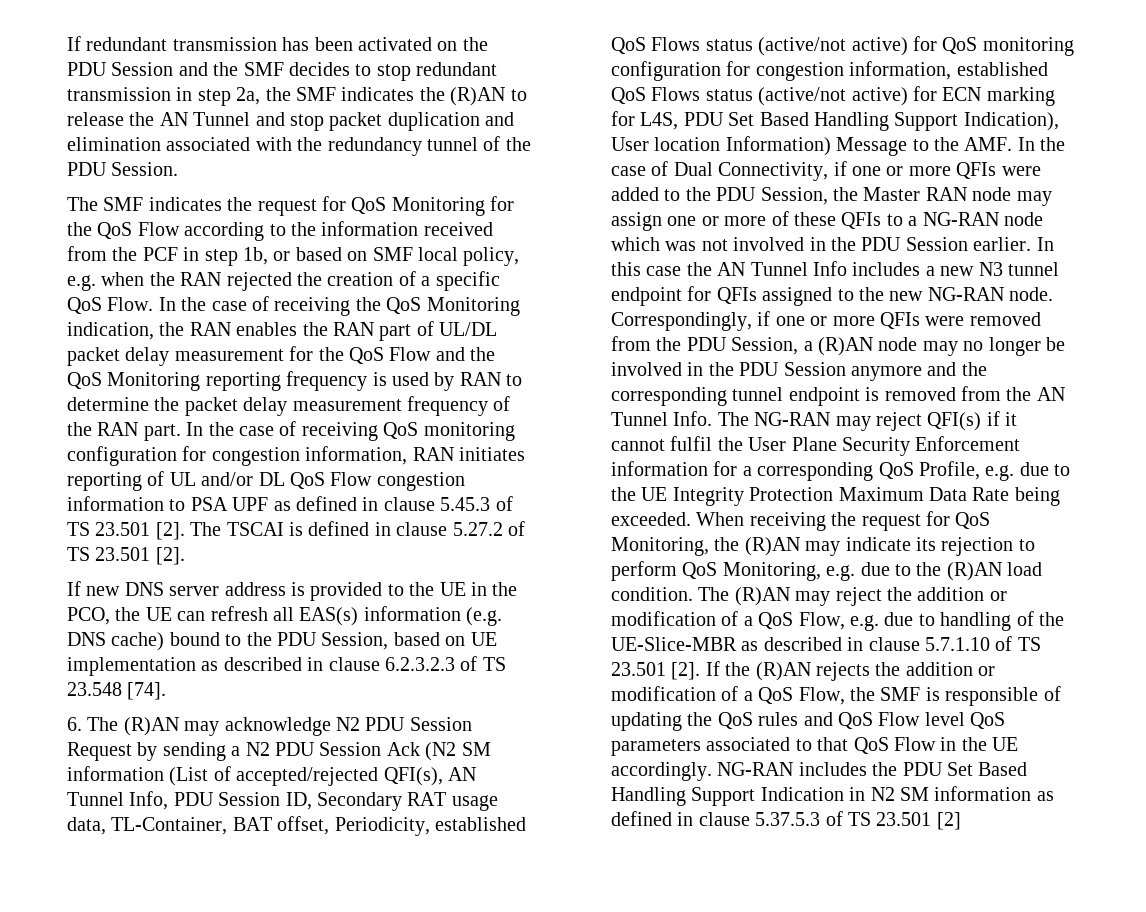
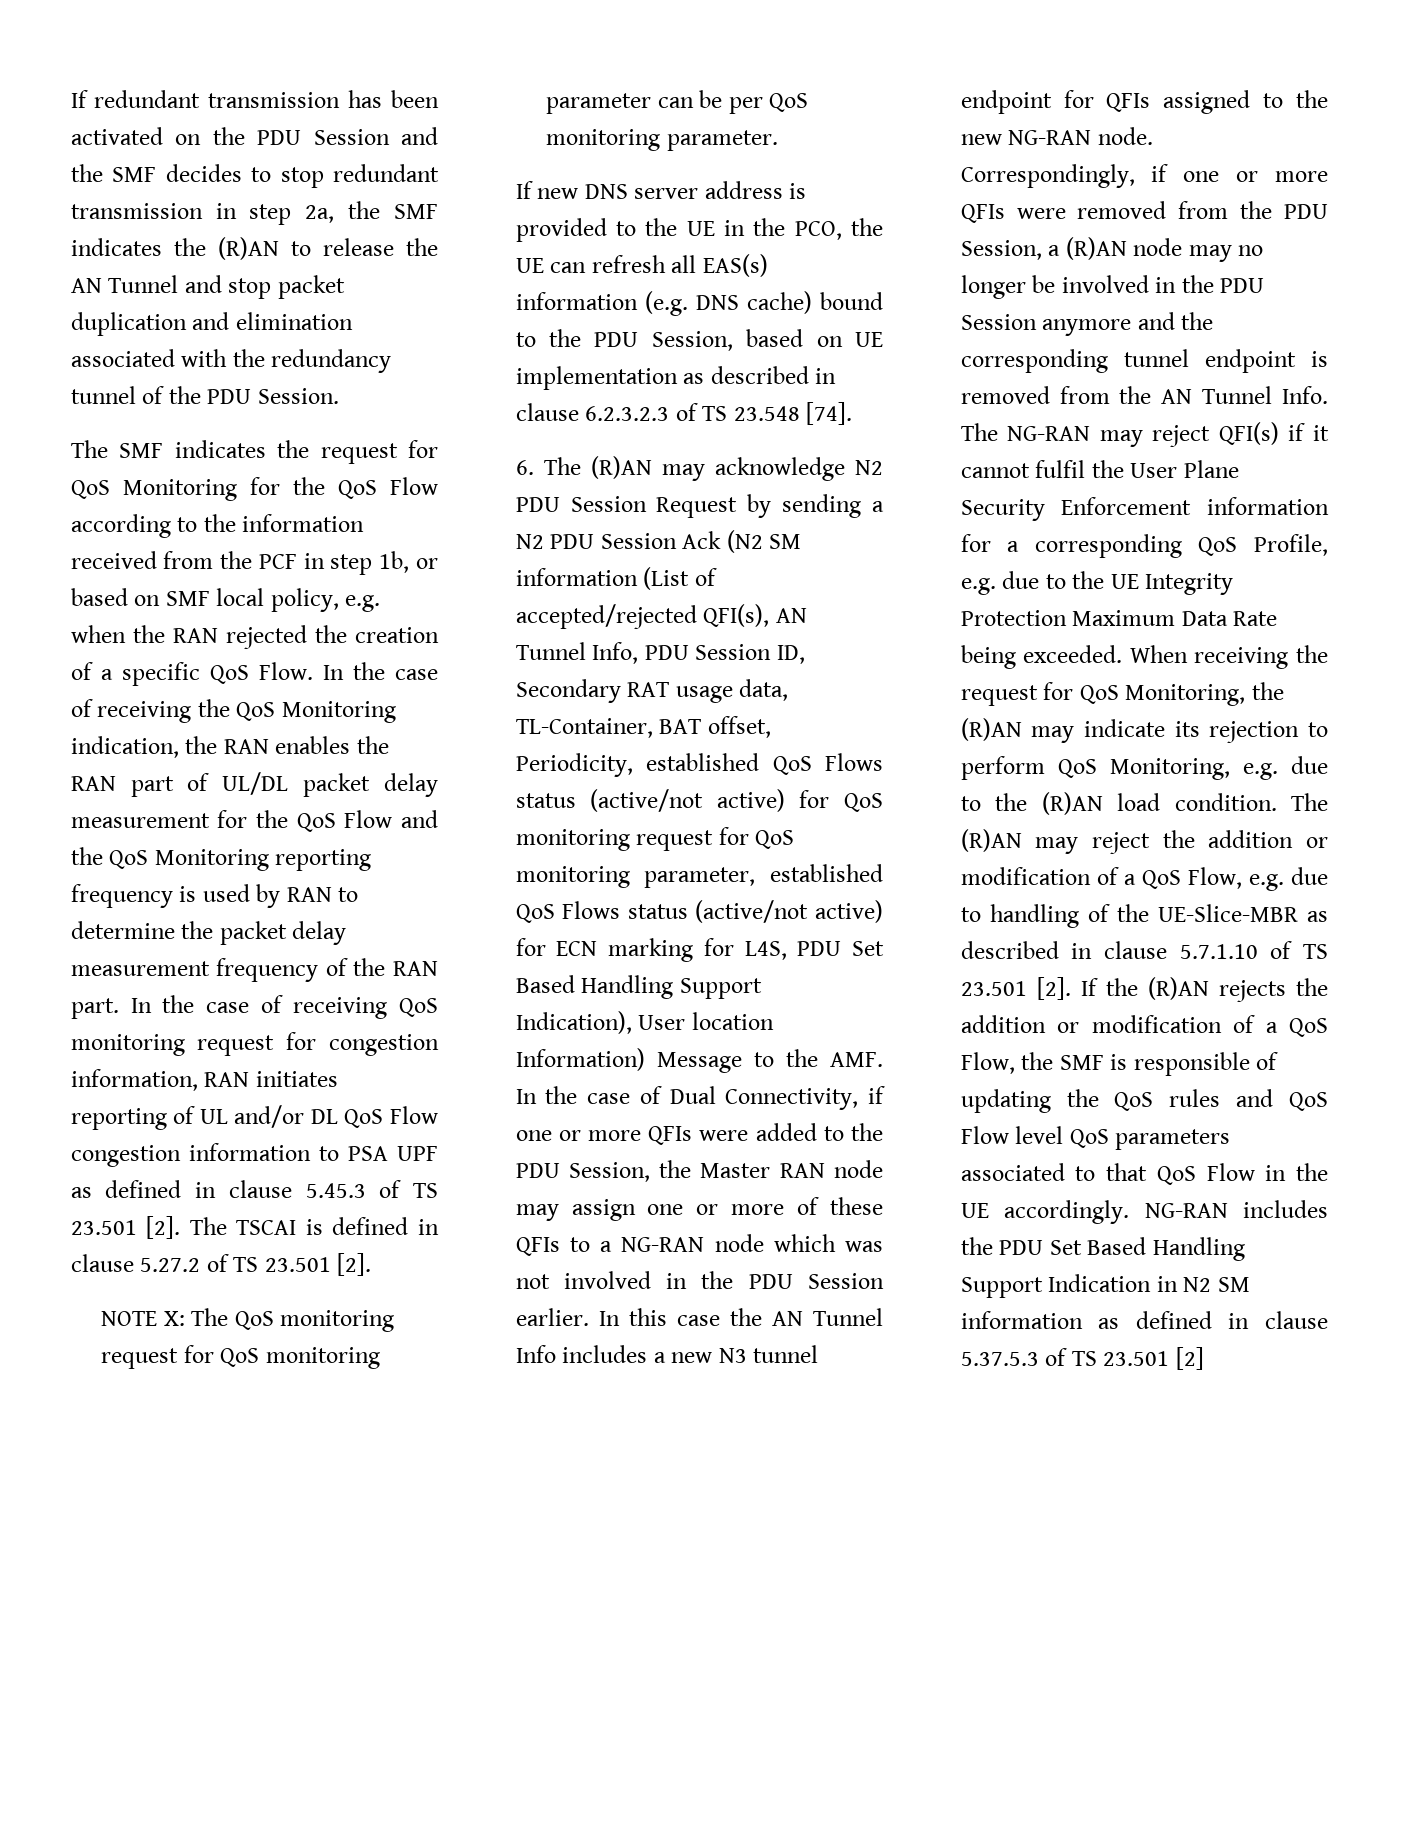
- In the case of receiving QoS monitoring configuration for congestion information, RAN initiates reporting of UL and/or DL QoS Flow congestion information to PSA UPF as defined in clause 5.45.3 of TS 23.501 [2].
+ In the case of receiving QoS monitoring request for congestion information, RAN initiates reporting of UL and/or DL QoS Flow congestion information to PSA UPF as defined in clause 5.45.3 of TS 23.501 [2].
+ NOTE X: The QoS monitoring request for QoS monitoring parameter can be per QoS monitoring parameter.
- 6. The (R)AN may acknowledge N2 PDU Session Request by sending a N2 PDU Session Ack (N2 SM information (List of accepted/rejected QFI(s), AN Tunnel Info, PDU Session ID, Secondary RAT usage data, TL-Container, BAT offset, Periodicity, established QoS Flows status (active/not active) for QoS monitoring configuration for congestion information, established QoS Flows status (active/not active) for ECN marking for L4S, PDU Set Based Handling Support Indication), User location Information) Message to the AMF. In the case of Dual Connectivity, if one or more QFIs were added to the PDU Session, the Master RAN node may assign one or more of these QFIs to a NG-RAN node which was not involved in the PDU Session earlier.
+ 6. The (R)AN may acknowledge N2 PDU Session Request by sending a N2 PDU Session Ack (N2 SM information (List of accepted/rejected QFI(s), AN Tunnel Info, PDU Session ID, Secondary RAT usage data, TL-Container, BAT offset, Periodicity, established QoS Flows status (active/not active) for QoS monitoring request for QoS monitoring parameter, established QoS Flows status (active/not active) for ECN marking for L4S, PDU Set Based Handling Support Indication), User location Information) Message to the AMF. In the case of Dual Connectivity, if one or more QFIs were added to the PDU Session, the Master RAN node may assign one or more of these QFIs to a NG-RAN node which was not involved in the PDU Session earlier.

